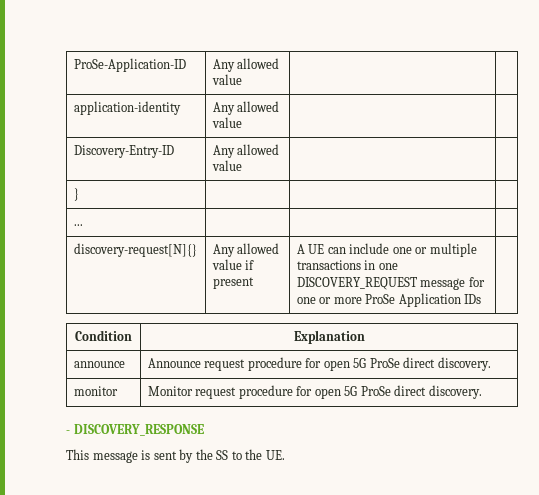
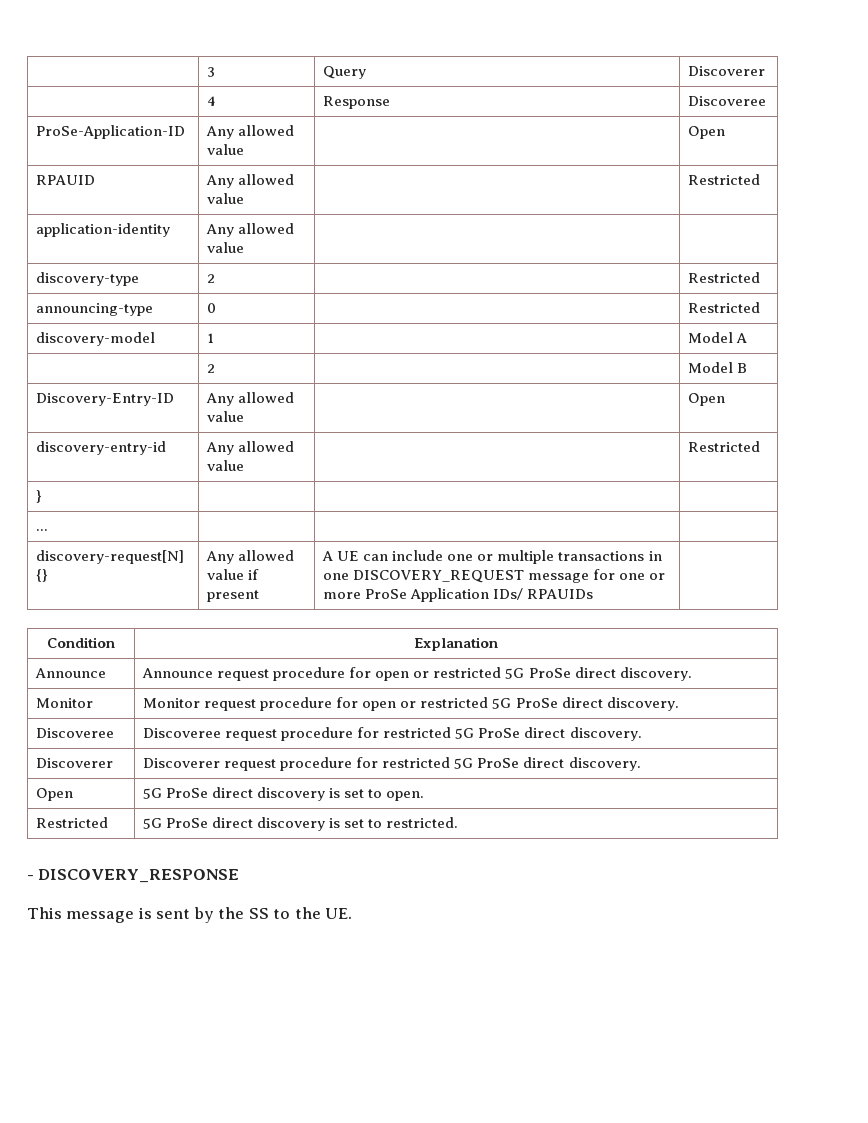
- ProSe-Application-ID | Any allowed value | |
+ | 3 | Query | Discoverer
+ | 4 | Response | Discoveree
+ ProSe-Application-ID | Any allowed value | | Open
+ RPAUID | Any allowed value | | Restricted
  application-identity | Any allowed value | |
- Discovery-Entry-ID | Any allowed value | |
+ discovery-type | 2 | | Restricted
+ announcing-type | 0 | | Restricted
+ discovery-model | 1 | | Model A
+ | 2 | | Model B
+ Discovery-Entry-ID | Any allowed value | | Open
+ discovery-entry-id | Any allowed value | | Restricted
- discovery-request[N]{} | Any allowed value if present | A UE can include one or multiple transactions in one DISCOVERY_REQUEST message for one or more ProSe Application IDs |
+ discovery-request[N] {} | Any allowed value if present | A UE can include one or multiple transactions in one DISCOVERY_REQUEST message for one or more ProSe Application IDs/ RPAUIDs |
- announce | Announce request procedure for open 5G ProSe direct discovery.
- monitor | Monitor request procedure for open 5G ProSe direct discovery.
+ Announce | Announce request procedure for open or restricted 5G ProSe direct discovery.
+ Monitor | Monitor request procedure for open or restricted 5G ProSe direct discovery.
+ Discoveree | Discoveree request procedure for restricted 5G ProSe direct discovery.
+ Discoverer | Discoverer request procedure for restricted 5G ProSe direct discovery.
+ Open | 5G ProSe direct discovery is set to open.
+ Restricted | 5G ProSe direct discovery is set to restricted.

